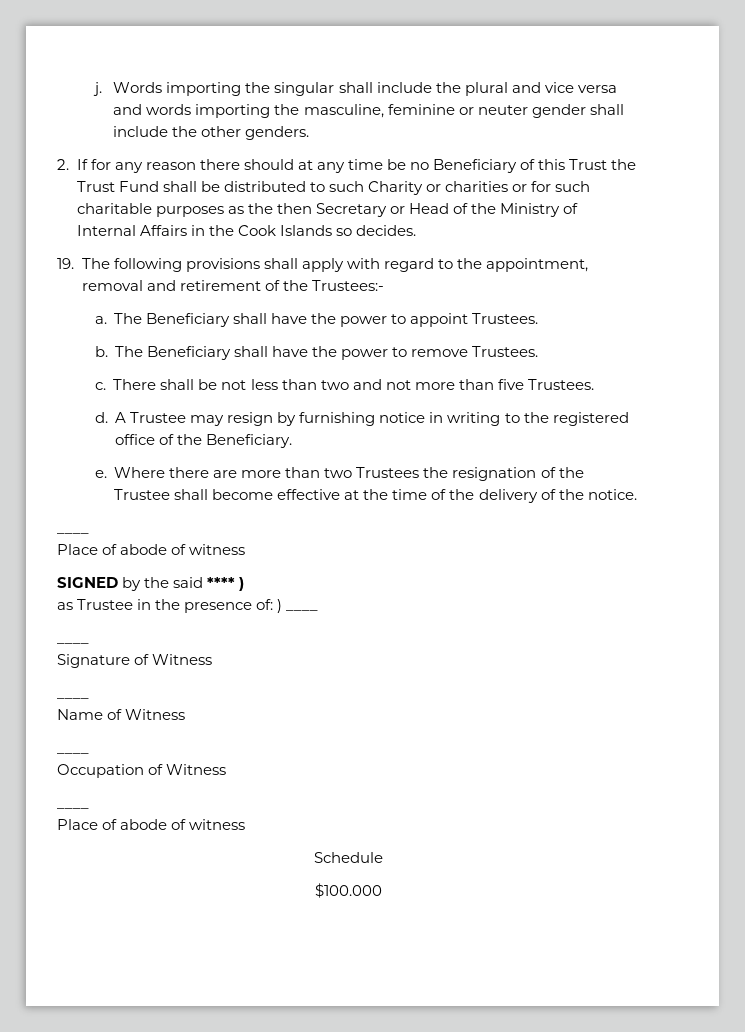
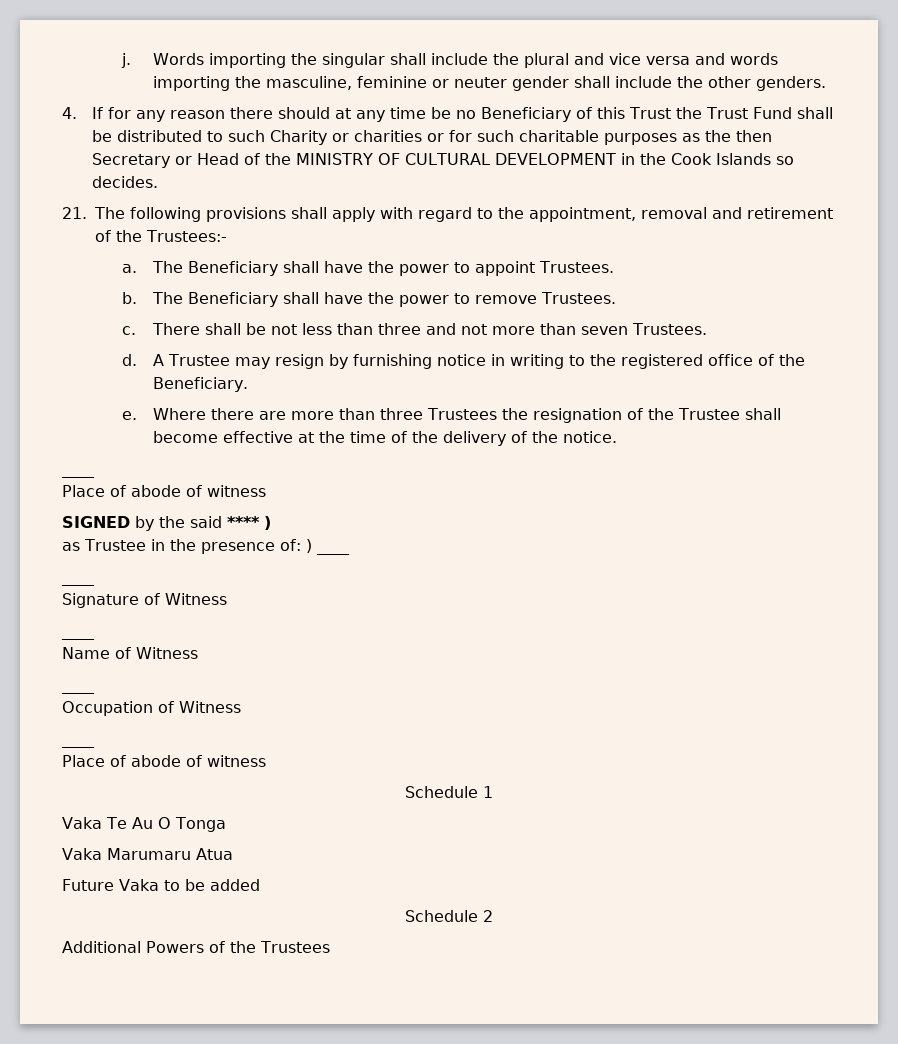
- 2. If for any reason there should at any time be no Beneficiary of this Trust the Trust Fund shall be distributed to such Charity or charities or for such charitable purposes as the then Secretary or Head of the Ministry of Internal Affairs in the Cook Islands so decides.
+ 4. If for any reason there should at any time be no Beneficiary of this Trust the Trust Fund shall be distributed to such Charity or charities or for such charitable purposes as the then Secretary or Head of the MINISTRY OF CULTURAL DEVELOPMENT in the Cook Islands so decides.
- 19. The following provisions shall apply with regard to the appointment, removal and retirement of the Trustees:-
+ 21. The following provisions shall apply with regard to the appointment, removal and retirement of the Trustees:-
- There shall be not less than two and not more than five Trustees.
+ There shall be not less than three and not more than seven Trustees.
- Where there are more than two Trustees the resignation of the Trustee shall become effective at the time of the delivery of the notice.
+ Where there are more than three Trustees the resignation of the Trustee shall become effective at the time of the delivery of the notice.
- Schedule
- $100.000
+ Schedule 1
+ Vaka Te Au O Tonga
+ Vaka Marumaru Atua
+ Future Vaka to be added
+ Schedule 2
+ Additional Powers of the Trustees

